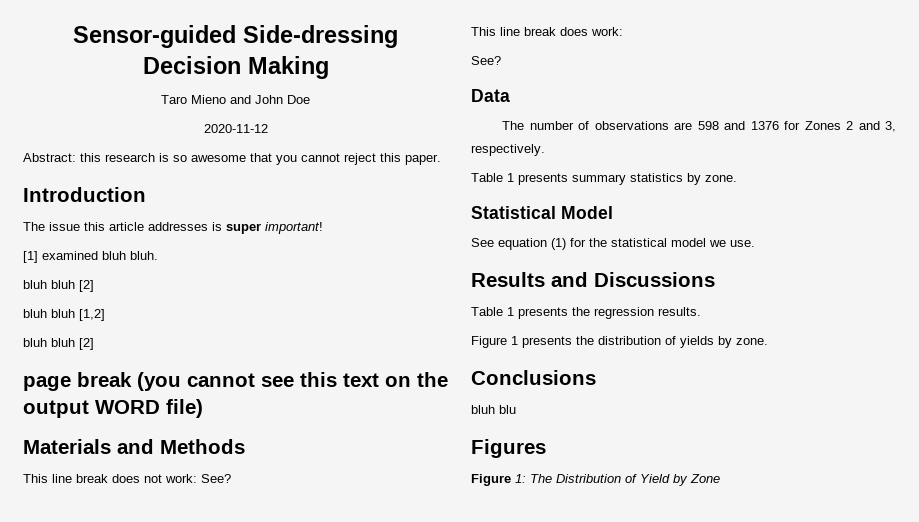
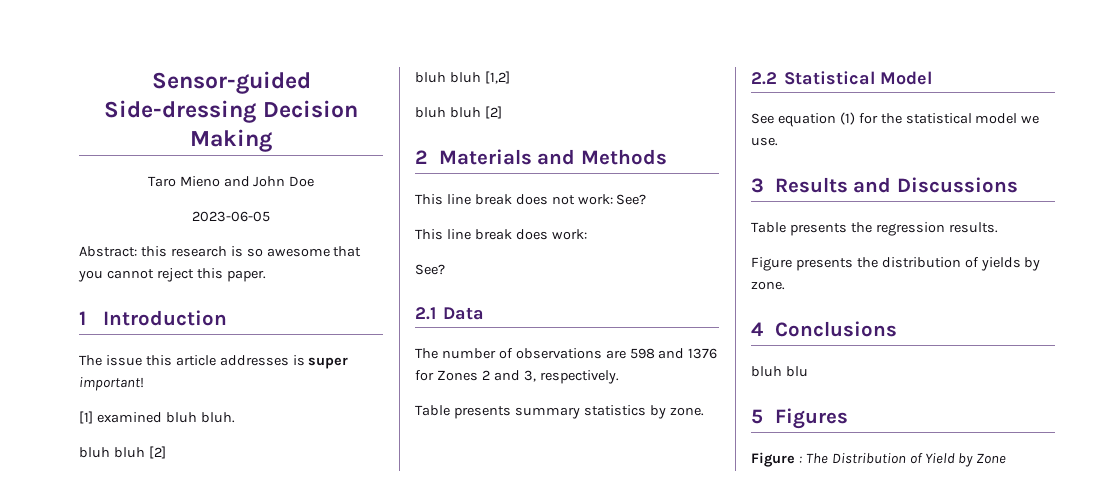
- 2020-11-12
+ 2023-06-05
- Introduction
+ 1 Introduction
- page break (you cannot see this text on the output WORD file)
- Materials and Methods
+ 2 Materials and Methods
- Data
+ 2.1 Data
- Table 1 presents summary statistics by zone.
+ Table presents summary statistics by zone.
- Statistical Model
+ 2.2 Statistical Model
- Results and Discussions
+ 3 Results and Discussions
- Table 1 presents the regression results.
+ Table presents the regression results.
- Figure 1 presents the distribution of yields by zone.
+ Figure presents the distribution of yields by zone.
- Conclusions
+ 4 Conclusions
- Figures
+ 5 Figures
- Figure 1: The Distribution of Yield by Zone
+ Figure : The Distribution of Yield by Zone

